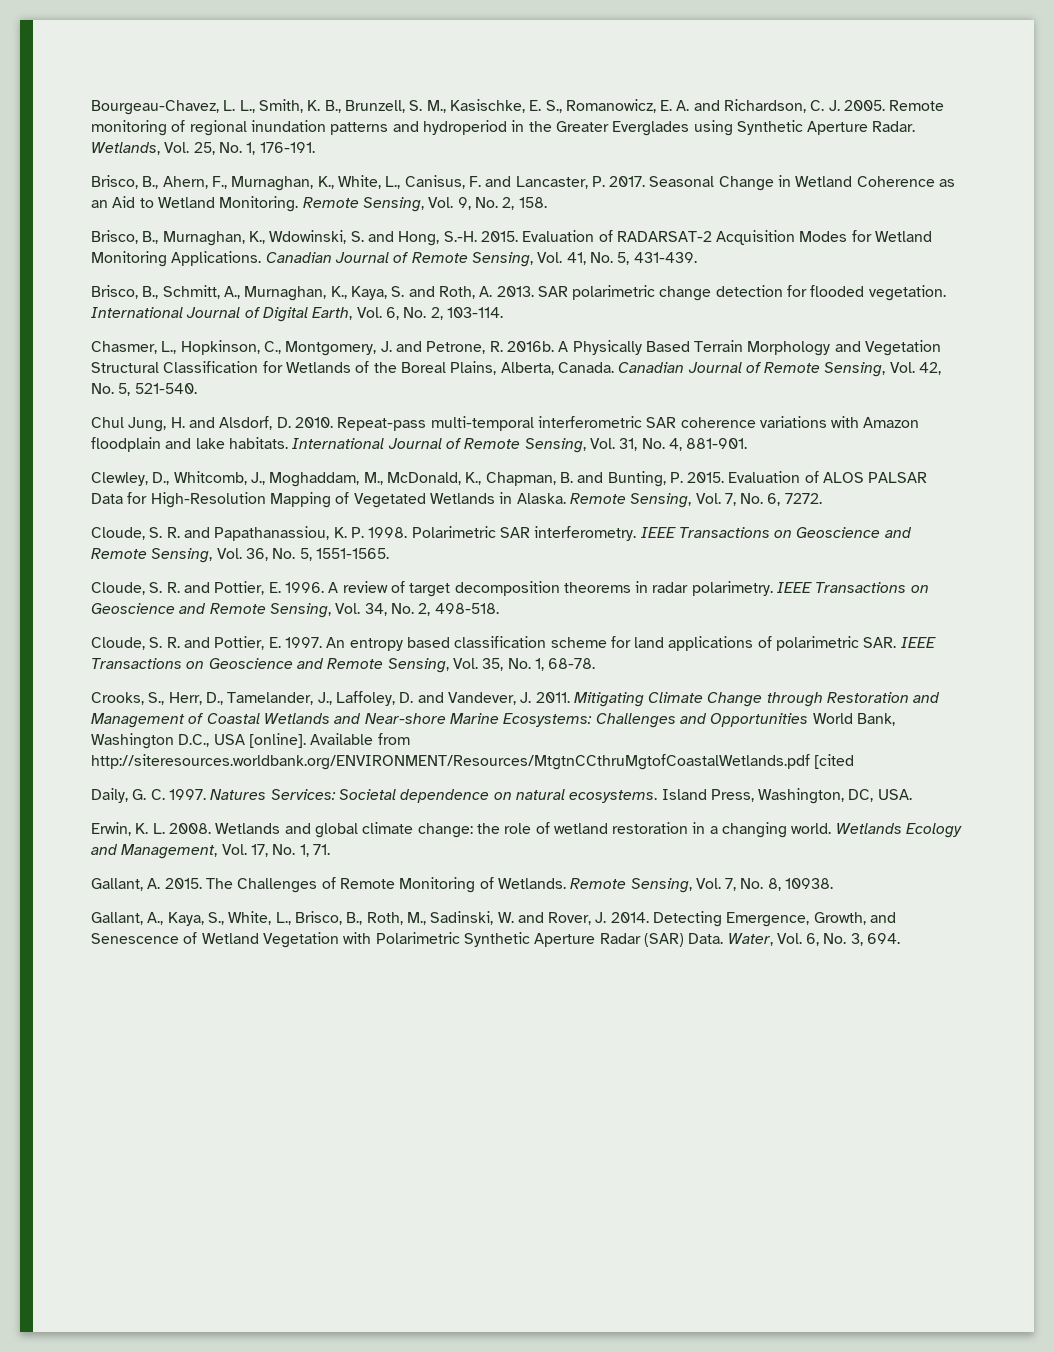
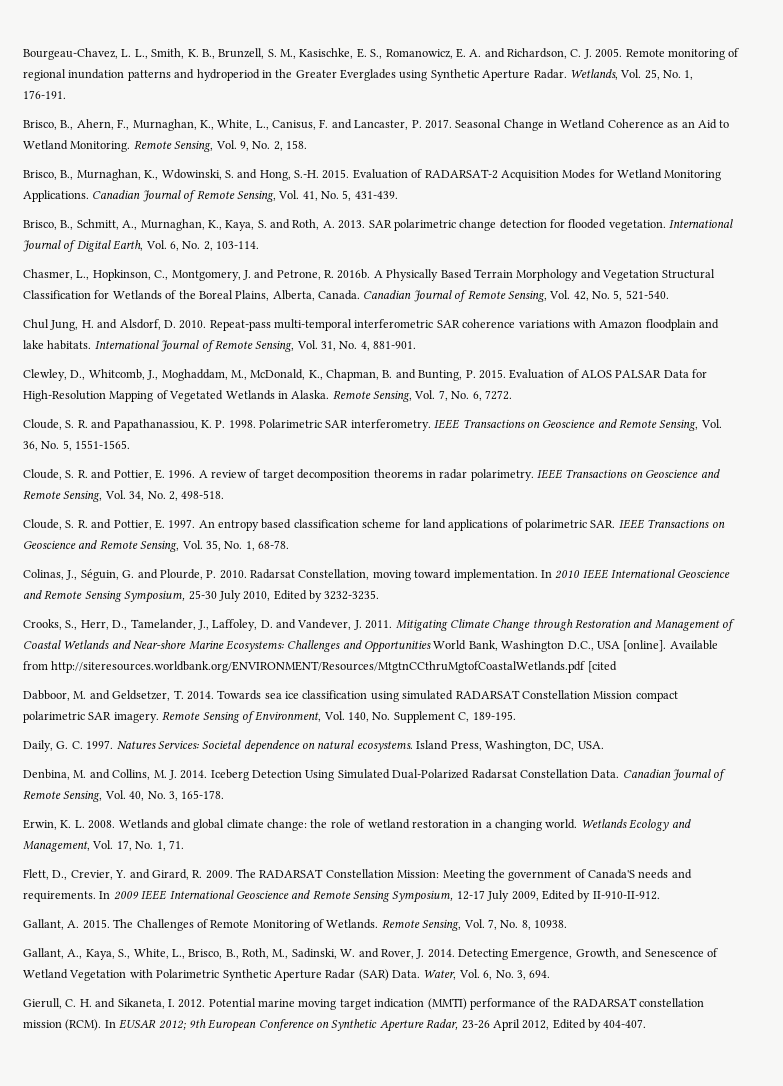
+ Colinas, J., Séguin, G. and Plourde, P. 2010. Radarsat Constellation, moving toward implementation. In 2010 IEEE International Geoscience and Remote Sensing Symposium, 25-30 July 2010, Edited by 3232-3235.
+ Dabboor, M. and Geldsetzer, T. 2014. Towards sea ice classification using simulated RADARSAT Constellation Mission compact polarimetric SAR imagery. Remote Sensing of Environment, Vol. 140, No. Supplement C, 189-195.
+ Denbina, M. and Collins, M. J. 2014. Iceberg Detection Using Simulated Dual-Polarized Radarsat Constellation Data. Canadian Journal of Remote Sensing, Vol. 40, No. 3, 165-178.
+ Flett, D., Crevier, Y. and Girard, R. 2009. The RADARSAT Constellation Mission: Meeting the government of Canada'S needs and requirements. In 2009 IEEE International Geoscience and Remote Sensing Symposium, 12-17 July 2009, Edited by II-910-II-912.
+ Gierull, C. H. and Sikaneta, I. 2012. Potential marine moving target indication (MMTI) performance of the RADARSAT constellation mission (RCM). In EUSAR 2012; 9th European Conference on Synthetic Aperture Radar, 23-26 April 2012, Edited by 404-407.

